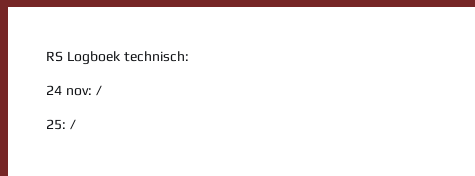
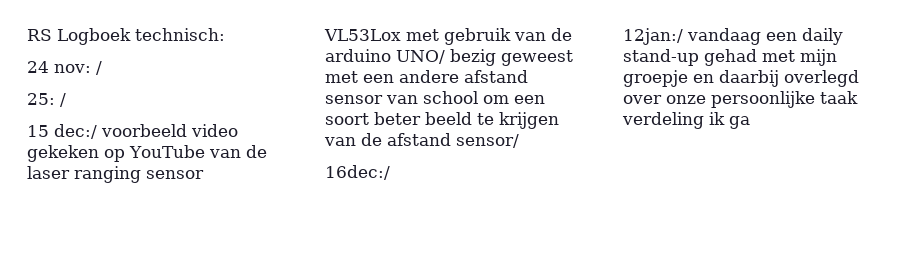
+ 15 dec:/ voorbeeld video gekeken op YouTube van de laser ranging sensor VL53Lox met gebruik van de arduino UNO/ bezig geweest met een andere afstand sensor van school om een soort beter beeld te krijgen van de afstand sensor/
+ 16dec:/
+ 12jan:/ vandaag een daily stand-up gehad met mijn groepje en daarbij overlegd over onze persoonlijke taak verdeling ik ga

